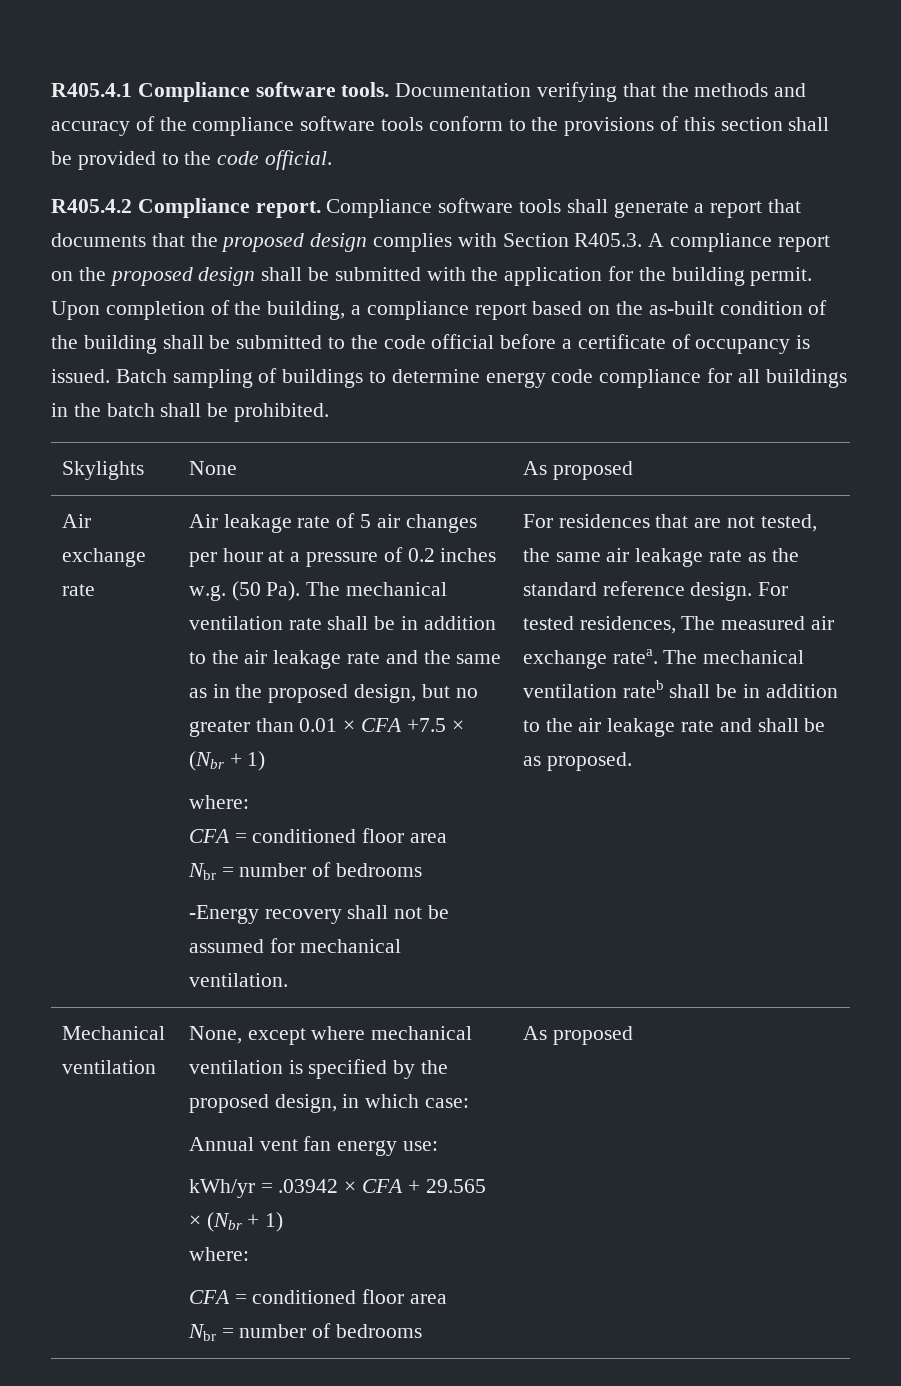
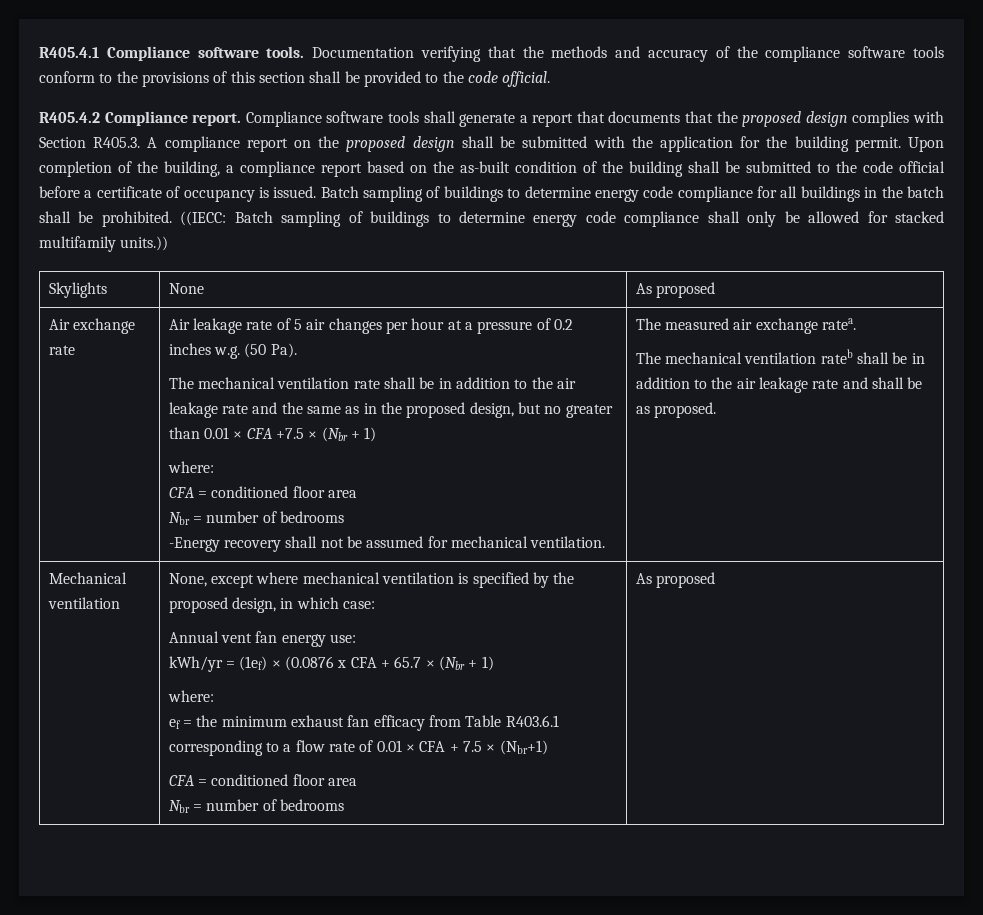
+ ((IECC: Batch sampling of buildings to determine energy code compliance shall only be allowed for stacked multifamily units.))
- Air leakage rate of 5 air changes per hour at a pressure of 0.2 inches w.g. (50 Pa). The mechanical ventilation rate shall be in addition to the air leakage rate and the same as in the proposed design, but no greater than 0.01 × CFA +7.5 × (Nbr + 1)
+ Air leakage rate of 5 air changes per hour at a pressure of 0.2 inches w.g. (50 Pa).
+ The mechanical ventilation rate shall be in addition to the air leakage rate and the same as in the proposed design, but no greater than 0.01 × CFA +7.5 × (Nbr + 1)
- For residences that are not tested, the same air leakage rate as the standard reference design. For tested residences, The measured air exchange ratea. The mechanical ventilation rateb shall be in addition to the air leakage rate and shall be as proposed.
+ The measured air exchange ratea.
+ The mechanical ventilation rateb shall be in addition to the air leakage rate and shall be as proposed.
- kWh/yr = .03942 × CFA + 29.565 × (Nbr + 1)
+ kWh/yr = (1ef) × (0.0876 x CFA + 65.7 × (Nbr + 1)
  where:
+ ef = the minimum exhaust fan efficacy from Table R403.6.1 corresponding to a flow rate of 0.01 × CFA + 7.5 × (Nbr+1)

